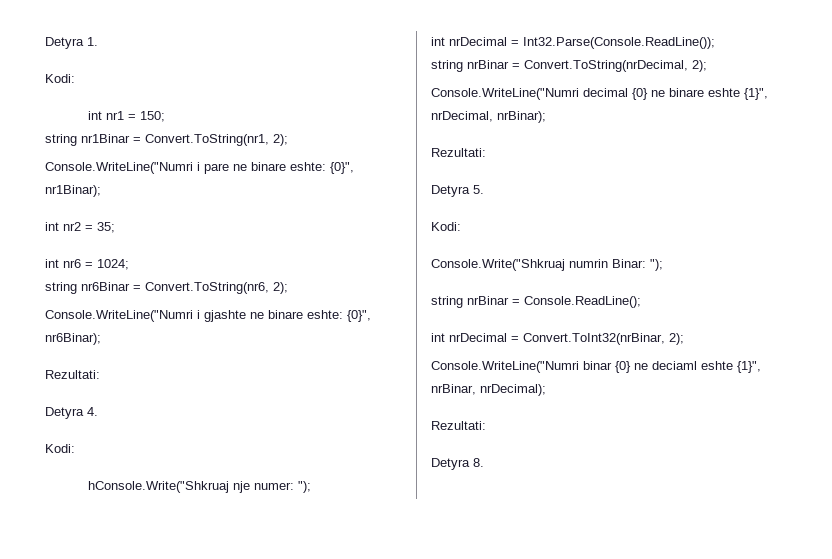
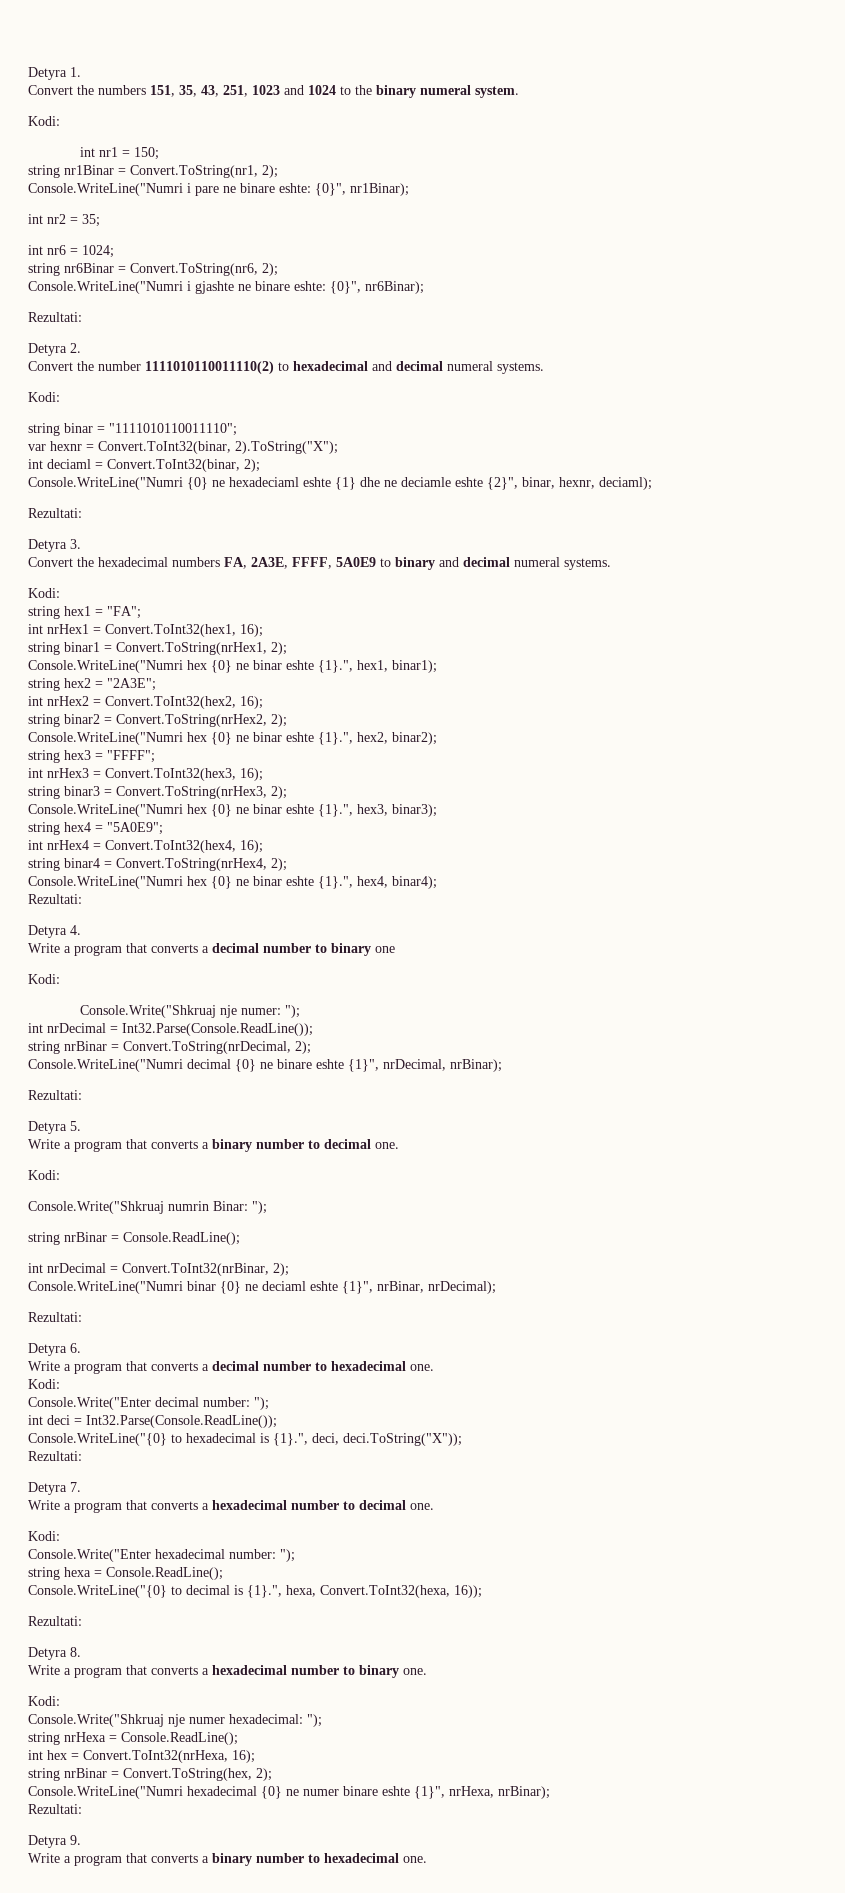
+ Convert the numbers 151, 35, 43, 251, 1023 and 1024 to the binary numeral system.
+ Detyra 2.
+ Convert the number 1111010110011110(2) to hexadecimal and decimal numeral systems.
+ Kodi:
+ string binar = "1111010110011110";
+ var hexnr = Convert.ToInt32(binar, 2).ToString("X");
+ int deciaml = Convert.ToInt32(binar, 2);
+ Console.WriteLine("Numri {0} ne hexadeciaml eshte {1} dhe ne deciamle eshte {2}", binar, hexnr, deciaml);
+ Rezultati:
+ Detyra 3.
+ Convert the hexadecimal numbers FA, 2A3E, FFFF, 5A0E9 to binary and decimal numeral systems.
+ Kodi:
+ string hex1 = "FA";
+ int nrHex1 = Convert.ToInt32(hex1, 16);
+ string binar1 = Convert.ToString(nrHex1, 2);
+ Console.WriteLine("Numri hex {0} ne binar eshte {1}.", hex1, binar1);
+ string hex2 = "2A3E";
+ int nrHex2 = Convert.ToInt32(hex2, 16);
+ string binar2 = Convert.ToString(nrHex2, 2);
+ Console.WriteLine("Numri hex {0} ne binar eshte {1}.", hex2, binar2);
+ string hex3 = "FFFF";
+ int nrHex3 = Convert.ToInt32(hex3, 16);
+ string binar3 = Convert.ToString(nrHex3, 2);
+ Console.WriteLine("Numri hex {0} ne binar eshte {1}.", hex3, binar3);
+ string hex4 = "5A0E9";
+ int nrHex4 = Convert.ToInt32(hex4, 16);
+ string binar4 = Convert.ToString(nrHex4, 2);
+ Console.WriteLine("Numri hex {0} ne binar eshte {1}.", hex4, binar4);
+ Rezultati:
  Detyra 4.
+ Write a program that converts a decimal number to binary one
  Kodi:
- hConsole.Write("Shkruaj nje numer: ");
+ Console.Write("Shkruaj nje numer: ");
+ Write a program that converts a binary number to decimal one.
+ Detyra 6.
+ Write a program that converts a decimal number to hexadecimal one.
+ Kodi:
+ Console.Write("Enter decimal number: ");
+ int deci = Int32.Parse(Console.ReadLine());
+ Console.WriteLine("{0} to hexadecimal is {1}.", deci, deci.ToString("X"));
+ Rezultati:
+ Detyra 7.
+ Write a program that converts a hexadecimal number to decimal one.
+ Kodi:
+ Console.Write("Enter hexadecimal number: ");
+ string hexa = Console.ReadLine();
+ Console.WriteLine("{0} to decimal is {1}.", hexa, Convert.ToInt32(hexa, 16));
+ Rezultati:
  Detyra 8.
+ Write a program that converts a hexadecimal number to binary one.
+ Kodi:
+ Console.Write("Shkruaj nje numer hexadecimal: ");
+ string nrHexa = Console.ReadLine();
+ int hex = Convert.ToInt32(nrHexa, 16);
+ string nrBinar = Convert.ToString(hex, 2);
+ Console.WriteLine("Numri hexadecimal {0} ne numer binare eshte {1}", nrHexa, nrBinar);
+ Rezultati:
+ Detyra 9.
+ Write a program that converts a binary number to hexadecimal one.

